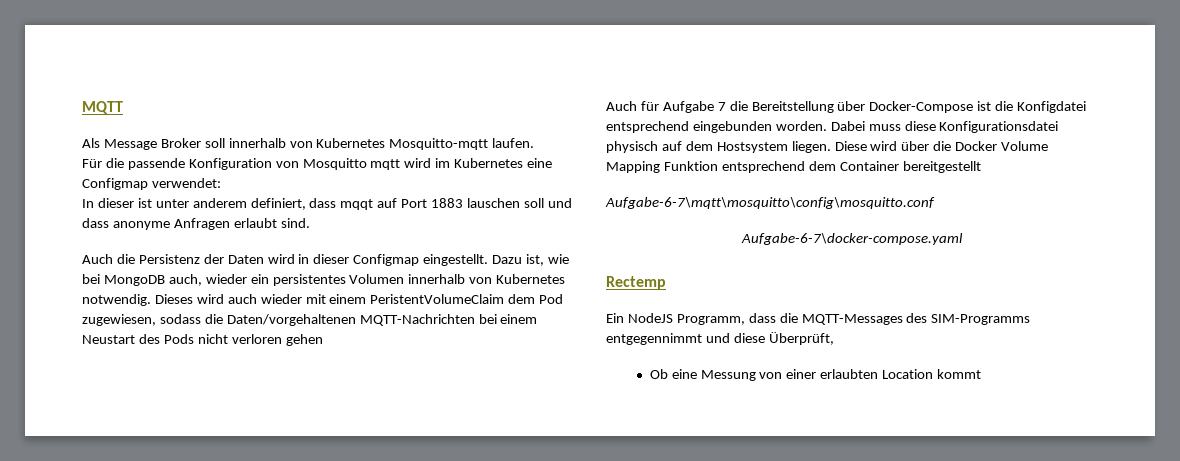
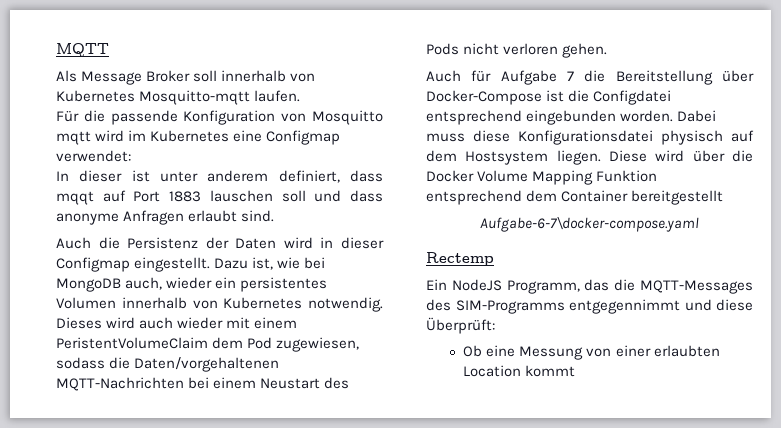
- Dieses wird auch wieder mit einem PeristentVolumeClaim dem Pod zugewiesen, sodass die Daten/vorgehaltenen MQTT-Nachrichten bei einem Neustart des Pods nicht verloren gehen
+ Dieses wird auch wieder mit einem PeristentVolumeClaim dem Pod zugewiesen, sodass die Daten/vorgehaltenen MQTT-Nachrichten bei einem Neustart des Pods nicht verloren gehen.
- Auch für Aufgabe 7 die Bereitstellung über Docker-Compose ist die Konfigdatei entsprechend eingebunden worden.
+ Auch für Aufgabe 7 die Bereitstellung über Docker-Compose ist die Configdatei entsprechend eingebunden worden.
- Aufgabe-6-7\mqtt\mosquitto\config\mosquitto.conf
- Ein NodeJS Programm, dass die MQTT-Messages des SIM-Programms entgegennimmt und diese Überprüft,
+ Ein NodeJS Programm, das die MQTT-Messages des SIM-Programms entgegennimmt und diese Überprüft:

